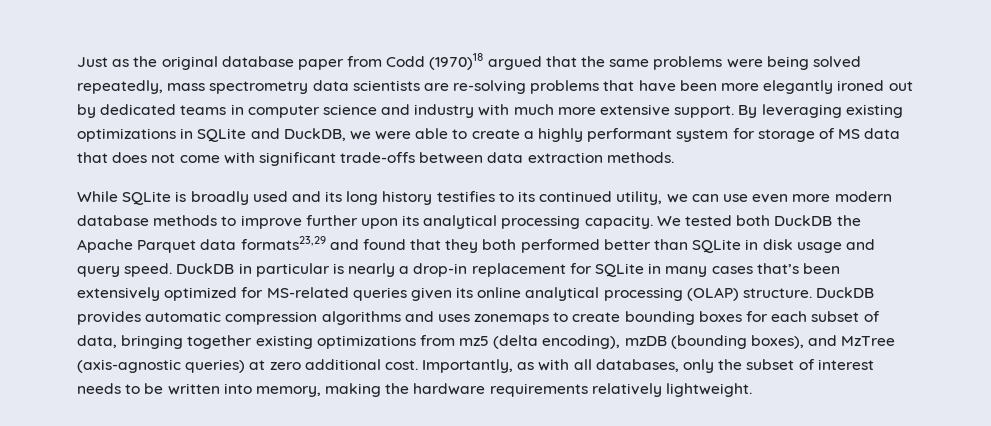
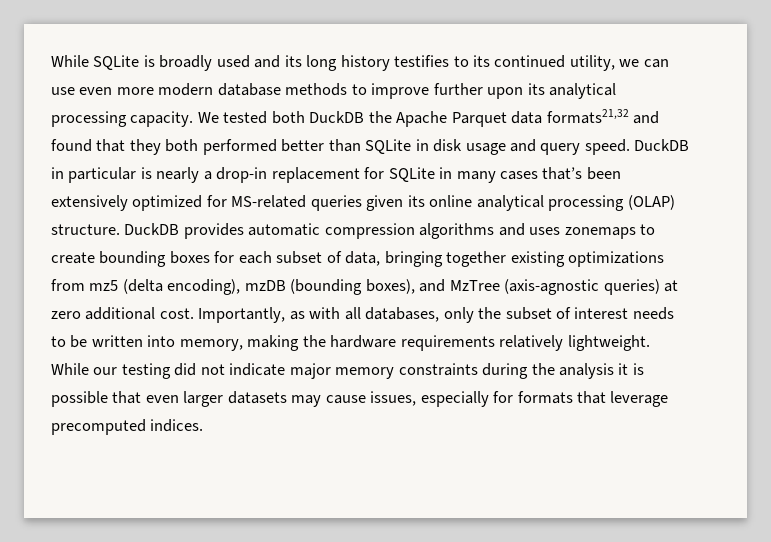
- Just as the original database paper from Codd (1970)18 argued that the same problems were being solved repeatedly, mass spectrometry data scientists are re-solving problems that have been more elegantly ironed out by dedicated teams in computer science and industry with much more extensive support. By leveraging existing optimizations in SQLite and DuckDB, we were able to create a highly performant system for storage of MS data that does not come with significant trade-offs between data extraction methods.
- We tested both DuckDB the Apache Parquet data formats23,29 and found that they both performed better than SQLite in disk usage and query speed.
+ We tested both DuckDB the Apache Parquet data formats21,32 and found that they both performed better than SQLite in disk usage and query speed.
+ While our testing did not indicate major memory constraints during the analysis it is possible that even larger datasets may cause issues, especially for formats that leverage precomputed indices.

